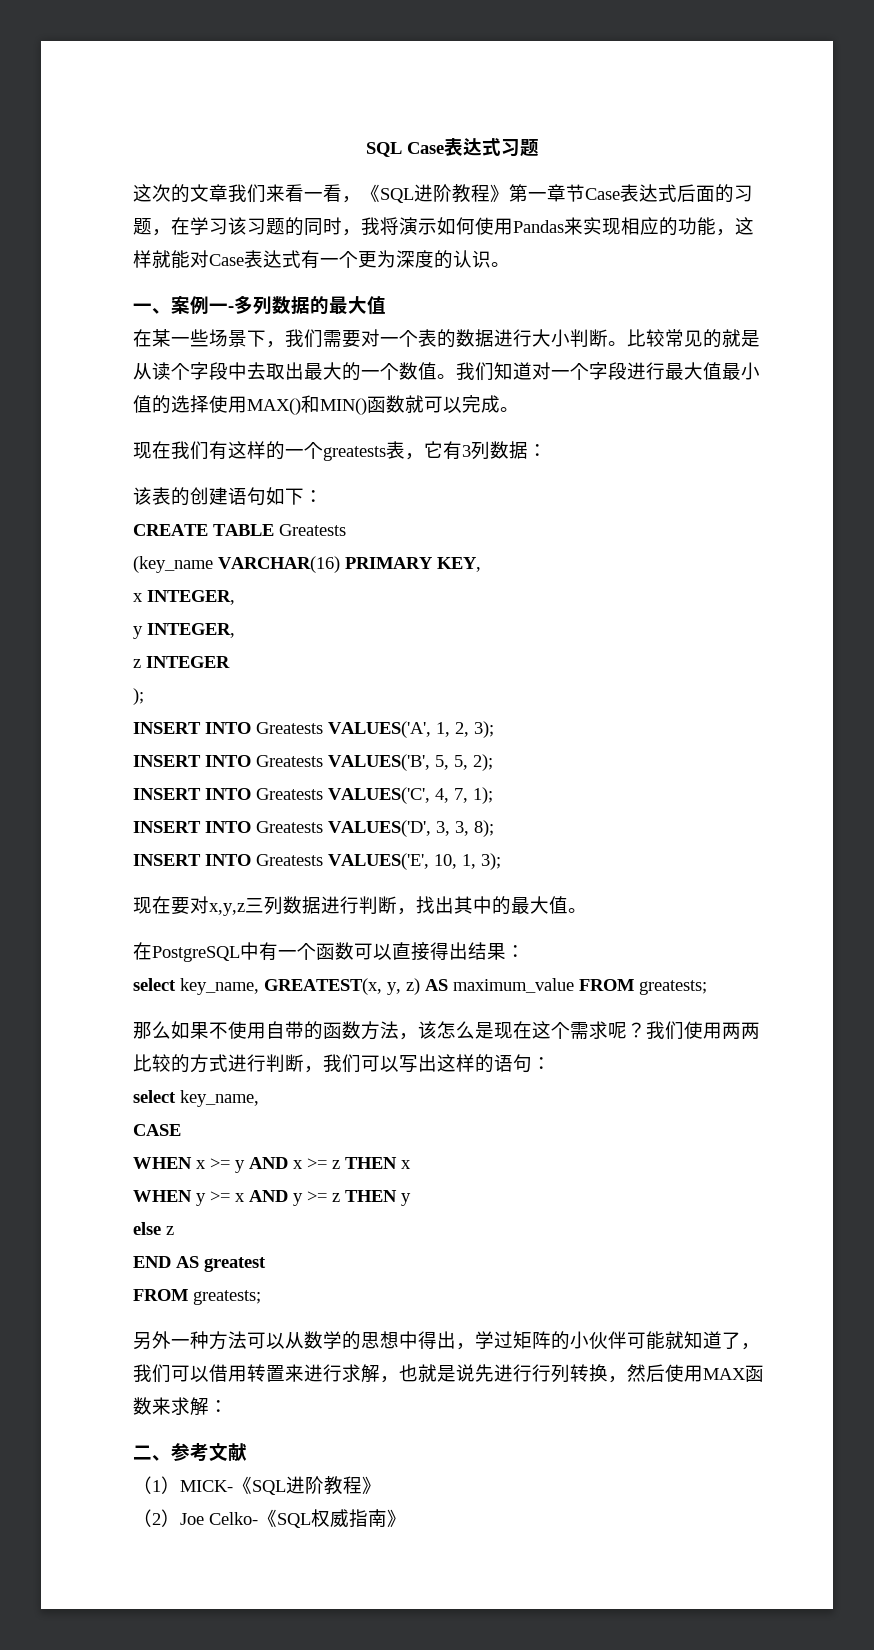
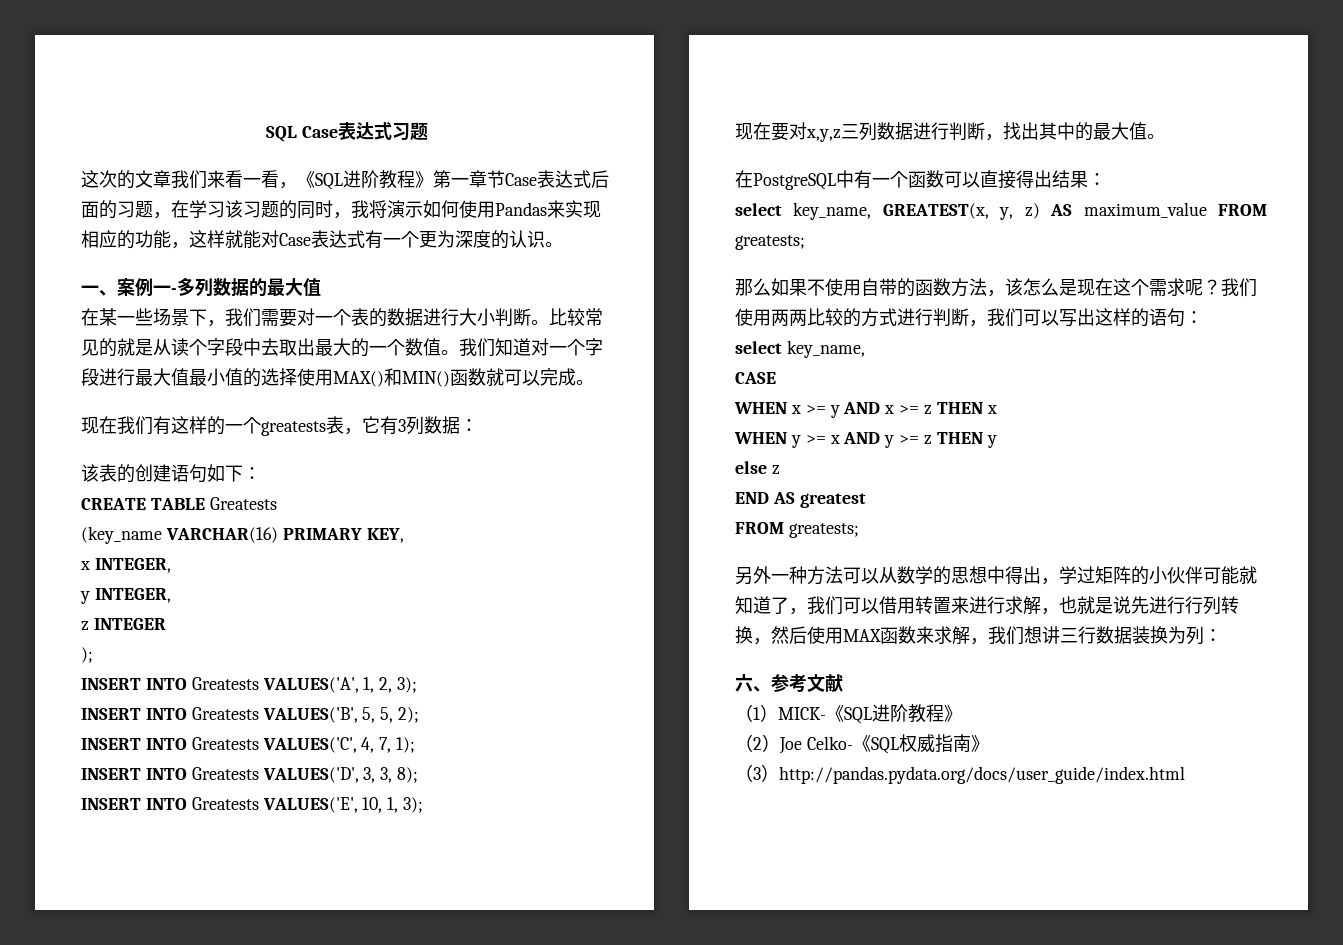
- 另外一种方法可以从数学的思想中得出，学过矩阵的小伙伴可能就知道了，我们可以借用转置来进行求解，也就是说先进行行列转换，然后使用MAX函数来求解：
- 二、参考文献
+ 另外一种方法可以从数学的思想中得出，学过矩阵的小伙伴可能就知道了，我们可以借用转置来进行求解，也就是说先进行行列转换，然后使用MAX函数来求解，我们想讲三行数据装换为列：
+ 六、参考文献
+ （3）http://pandas.pydata.org/docs/user_guide/index.html

